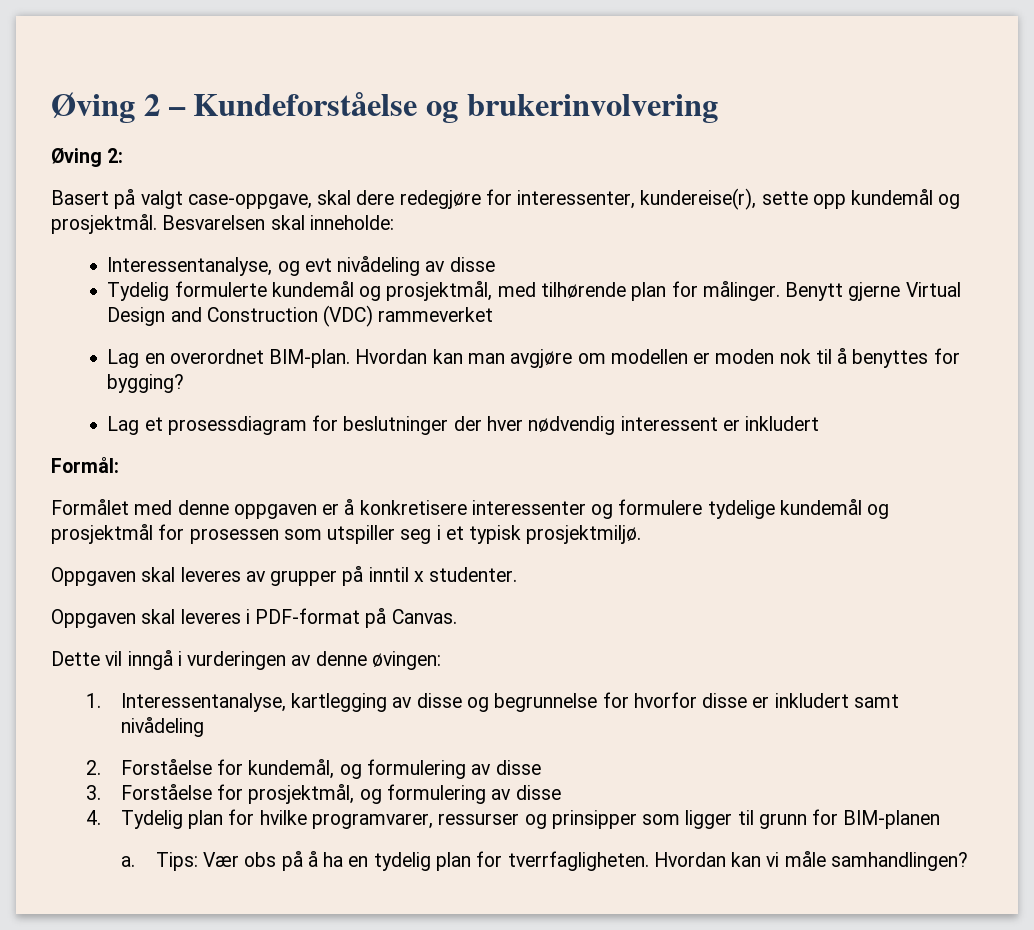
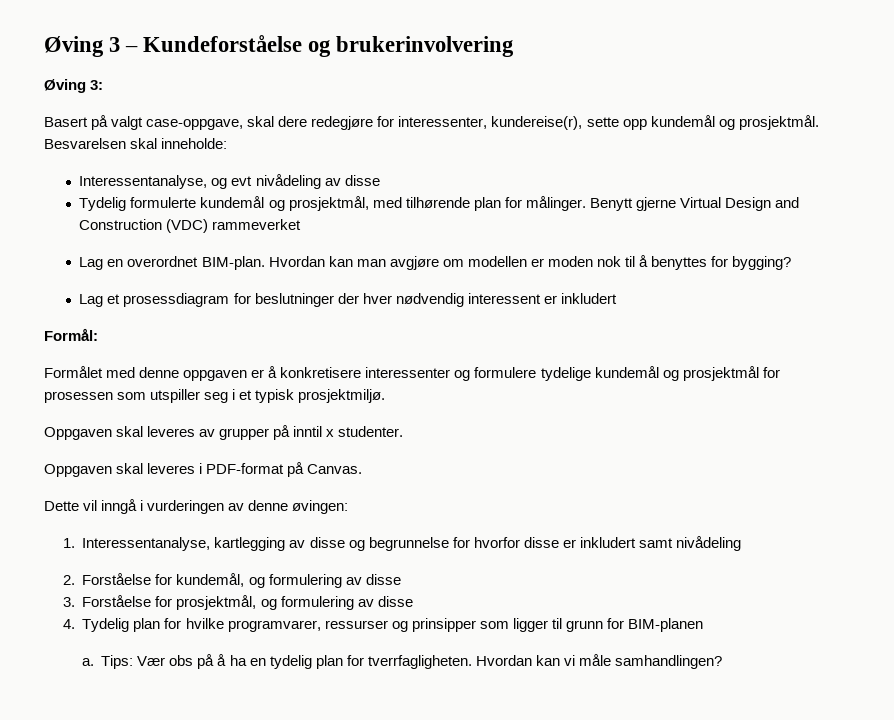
- Øving 2 – Kundeforståelse og brukerinvolvering
+ Øving 3 – Kundeforståelse og brukerinvolvering
- Øving 2:
+ Øving 3:

